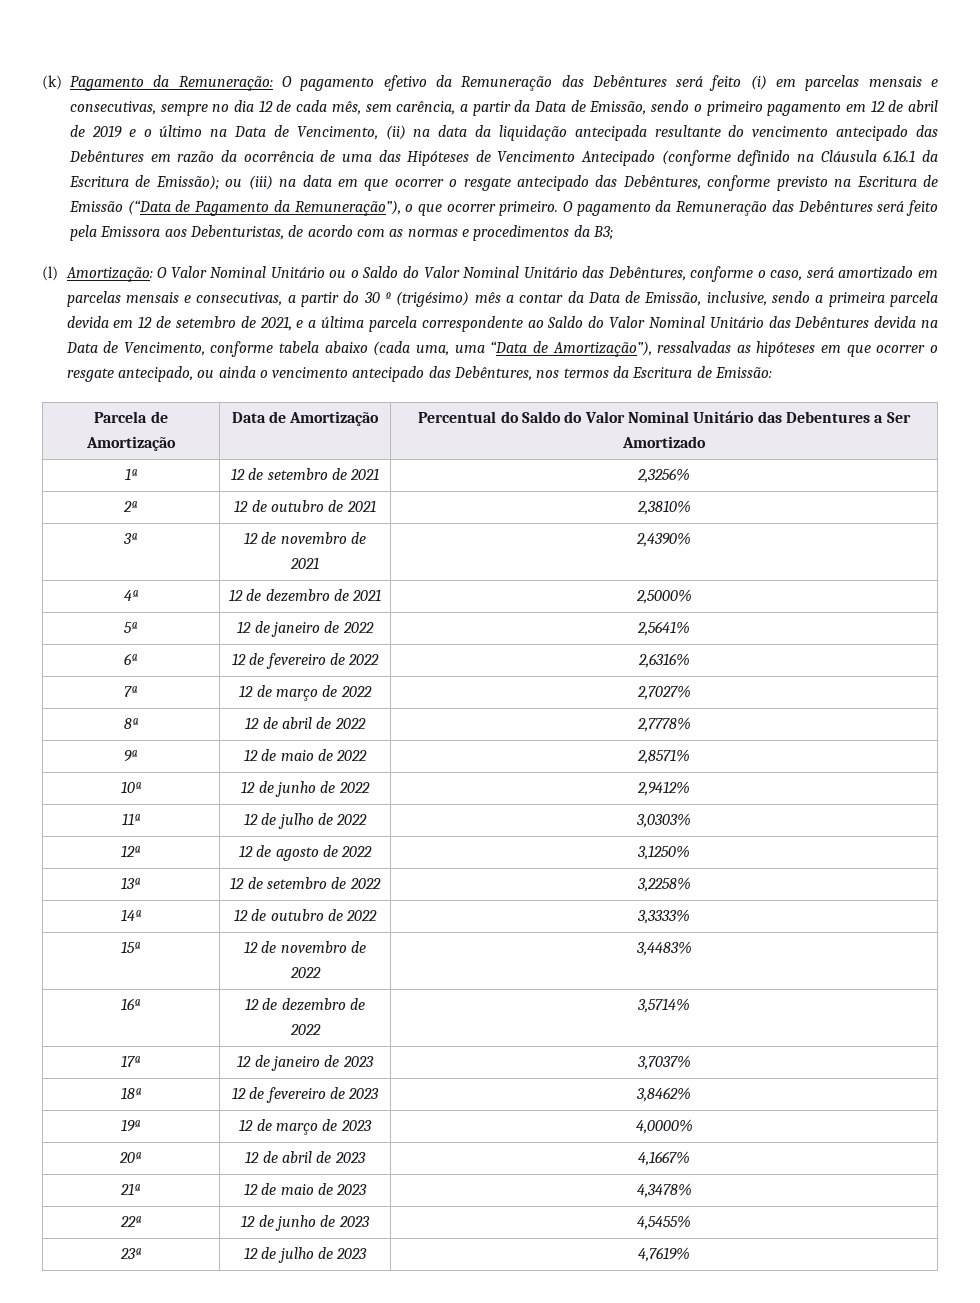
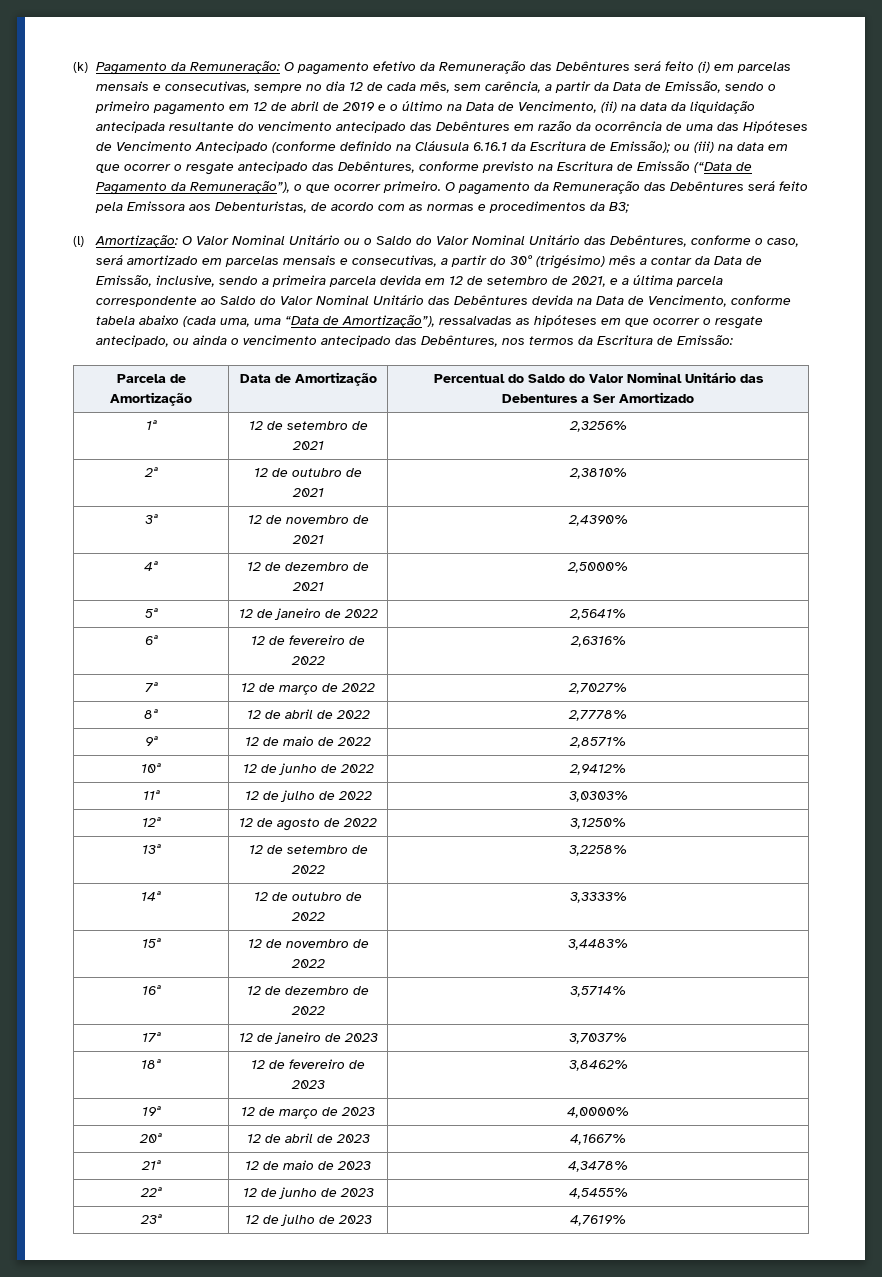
- O Valor Nominal Unitário ou o Saldo do Valor Nominal Unitário das Debêntures, conforme o caso, será amortizado em parcelas mensais e consecutivas, a partir do 30 º (trigésimo) mês a contar da Data de Emissão, inclusive, sendo a primeira parcela devida em 12 de setembro de 2021, e a última parcela correspondente ao Saldo do Valor Nominal Unitário das Debêntures devida na Data de Vencimento, conforme tabela abaixo (cada uma, uma “Data de Amortização”), ressalvadas as hipóteses em que ocorrer o resgate antecipado, ou ainda o vencimento antecipado das Debêntures, nos termos da Escritura de Emissão:
+ O Valor Nominal Unitário ou o Saldo do Valor Nominal Unitário das Debêntures, conforme o caso, será amortizado em parcelas mensais e consecutivas, a partir do 30º (trigésimo) mês a contar da Data de Emissão, inclusive, sendo a primeira parcela devida em 12 de setembro de 2021, e a última parcela correspondente ao Saldo do Valor Nominal Unitário das Debêntures devida na Data de Vencimento, conforme tabela abaixo (cada uma, uma “Data de Amortização”), ressalvadas as hipóteses em que ocorrer o resgate antecipado, ou ainda o vencimento antecipado das Debêntures, nos termos da Escritura de Emissão:

